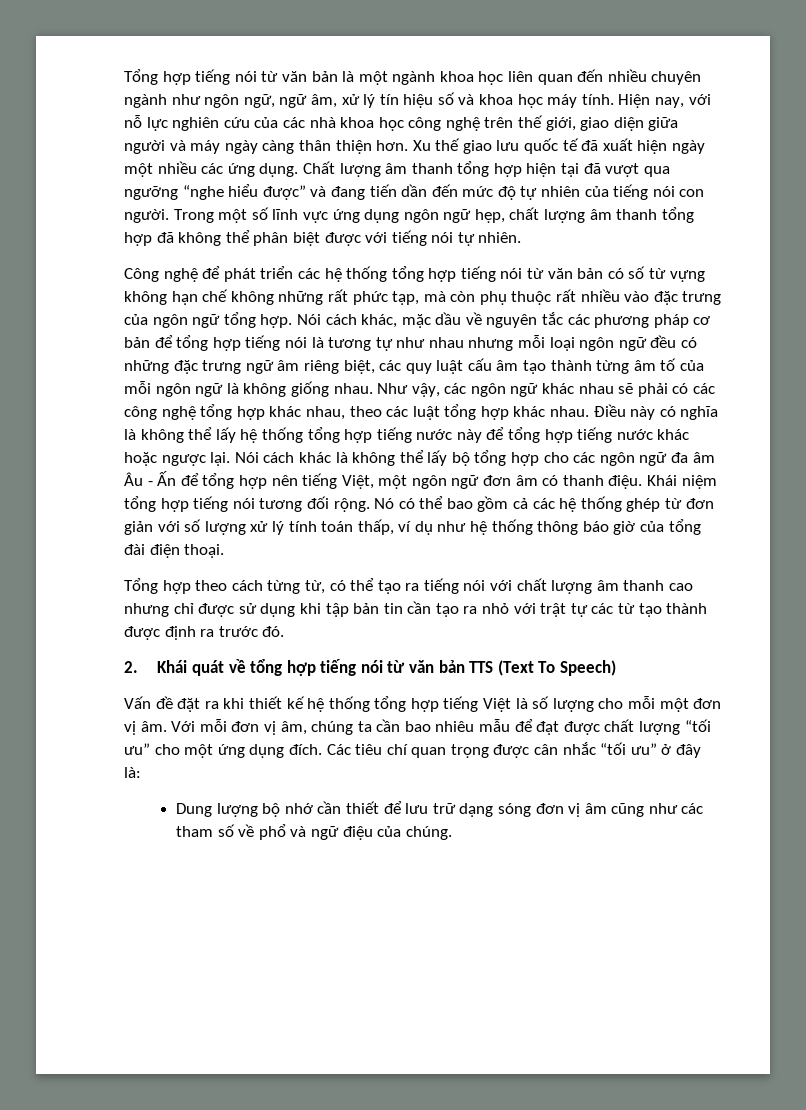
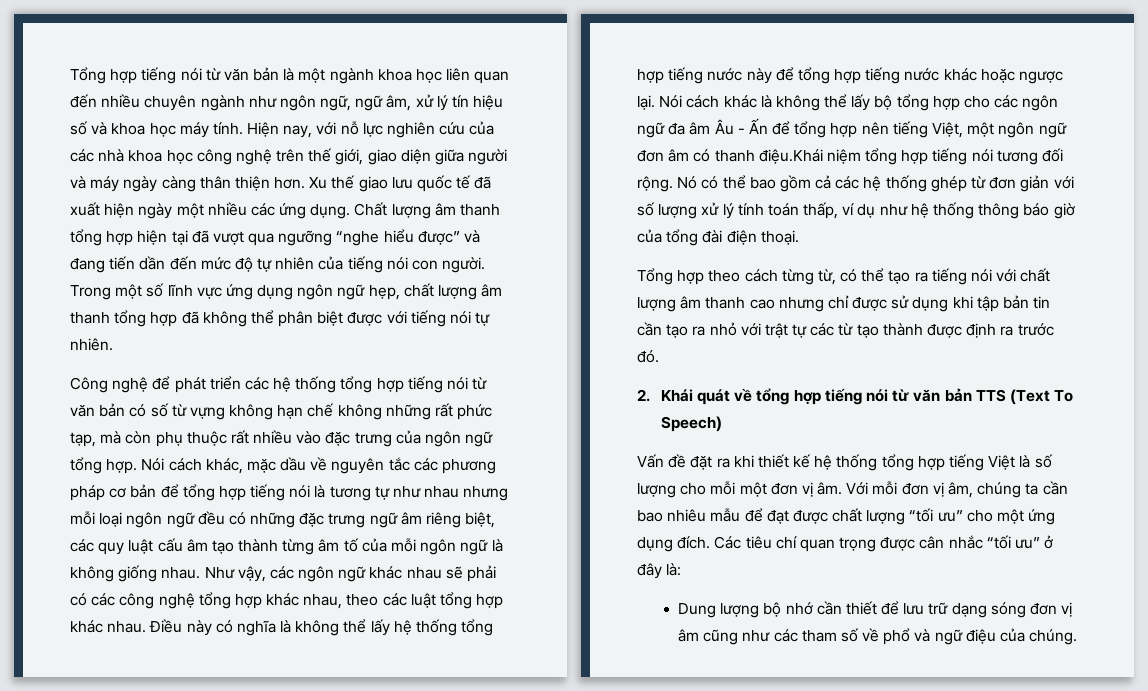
- Nói cách khác là không thể lấy bộ tổng hợp cho các ngôn ngữ đa âm Âu - Ấn để tổng hợp nên tiếng Việt, một ngôn ngữ đơn âm có thanh điệu. Khái niệm tổng hợp tiếng nói tương đối rộng.
+ Nói cách khác là không thể lấy bộ tổng hợp cho các ngôn ngữ đa âm Âu - Ấn để tổng hợp nên tiếng Việt, một ngôn ngữ đơn âm có thanh điệu.Khái niệm tổng hợp tiếng nói tương đối rộng.

